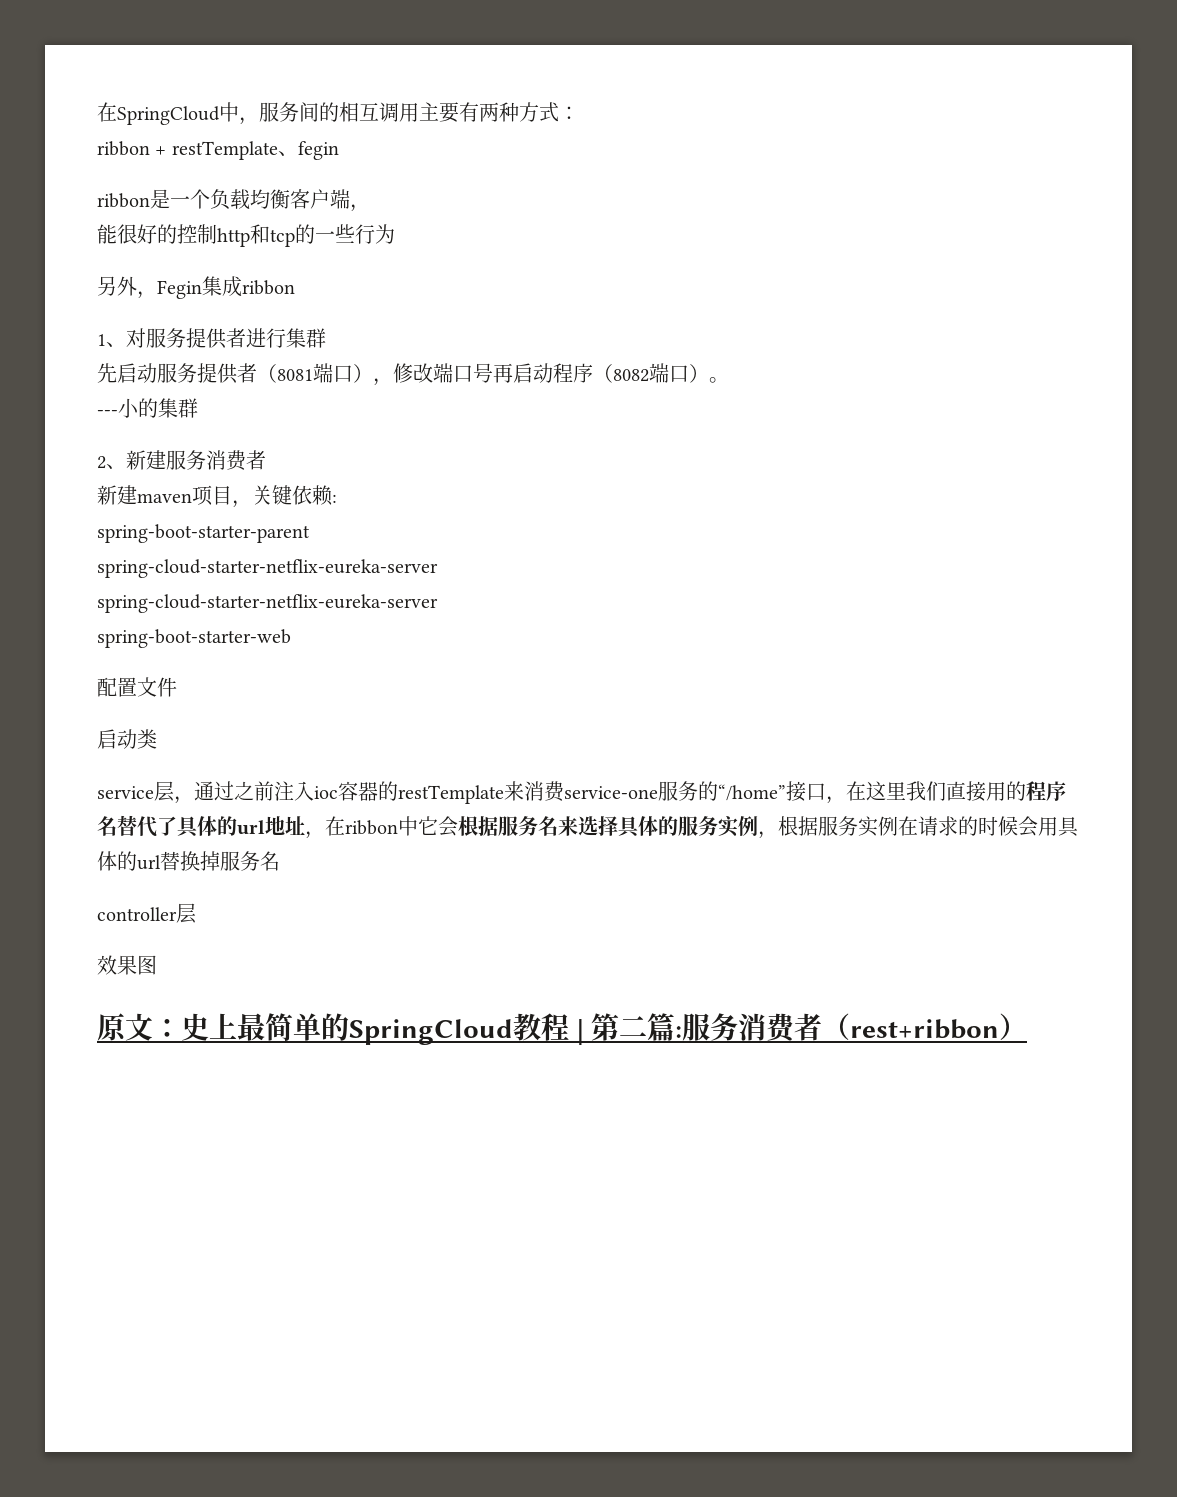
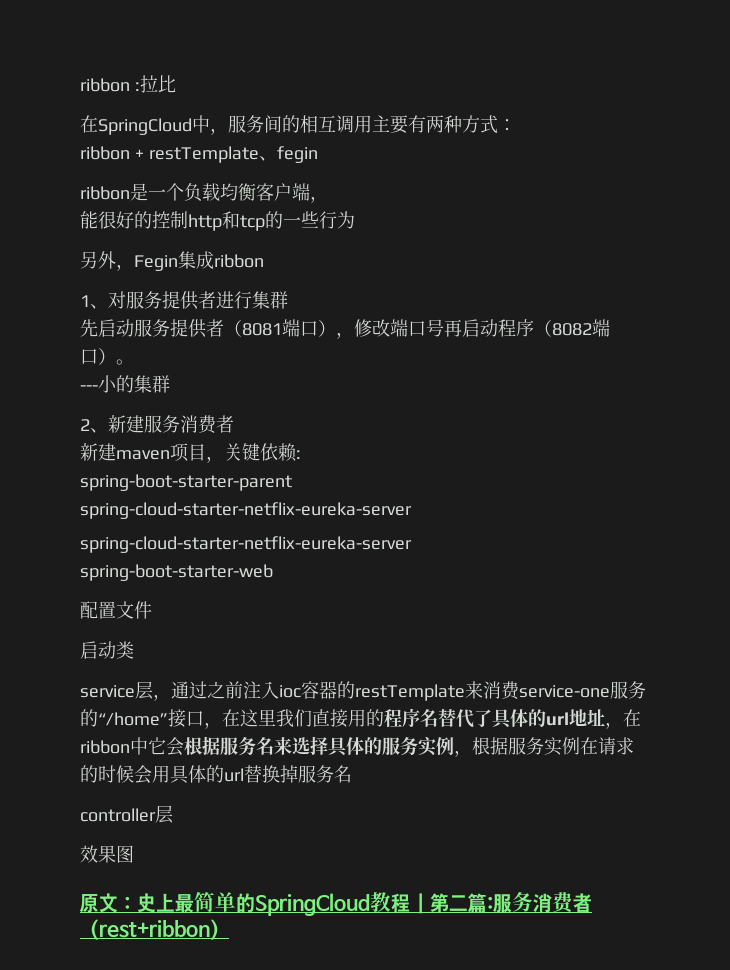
+ ribbon :拉比

